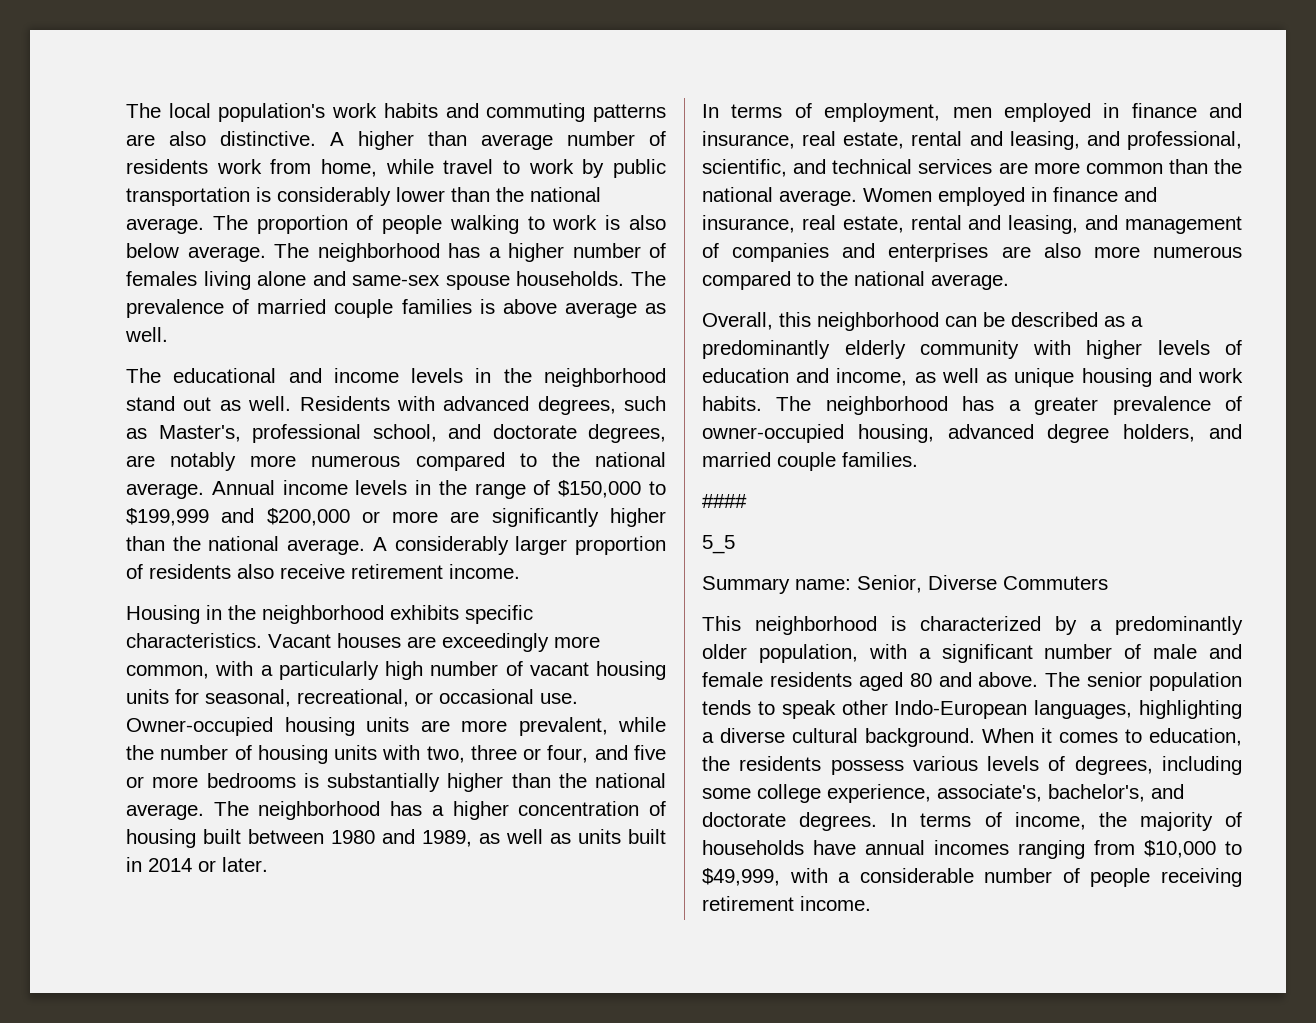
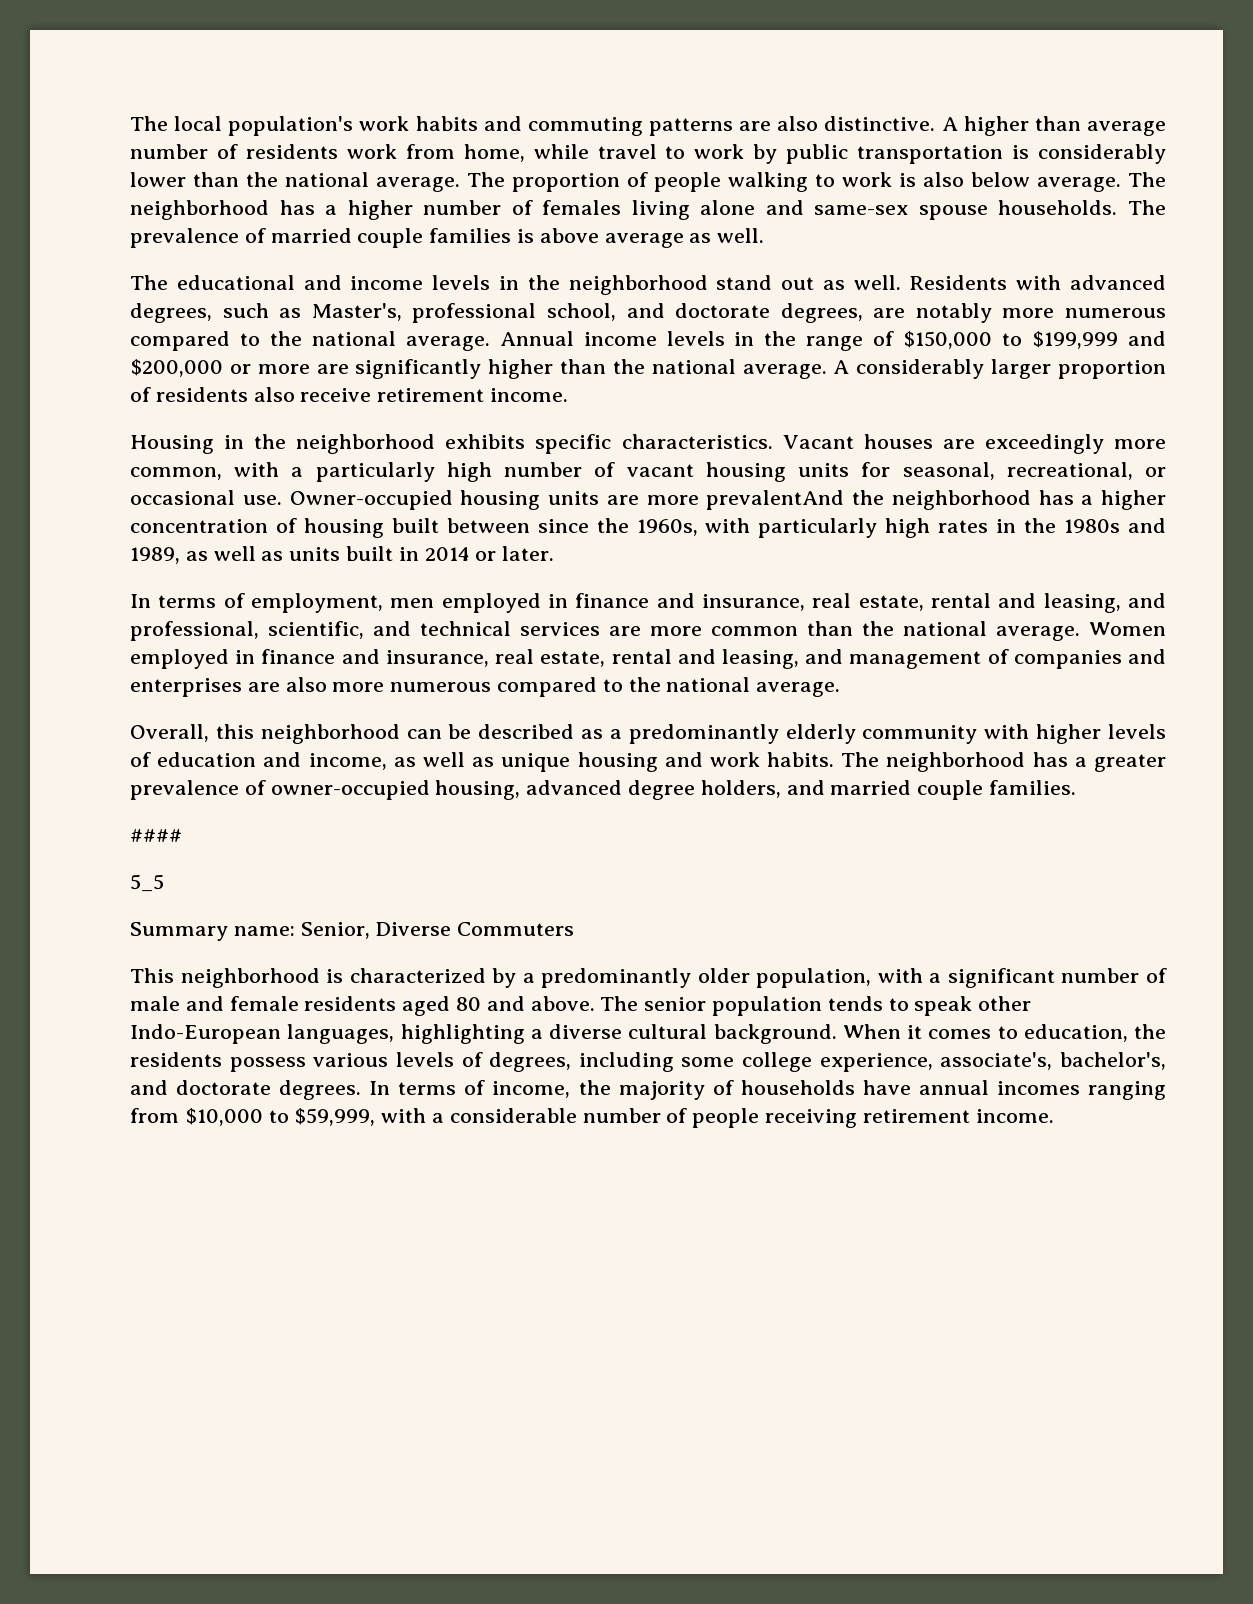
- Owner-occupied housing units are more prevalent, while the number of housing units with two, three or four, and five or more bedrooms is substantially higher than the national average. The neighborhood has a higher concentration of housing built between 1980 and 1989, as well as units built in 2014 or later.
+ Owner-occupied housing units are more prevalentAnd the neighborhood has a higher concentration of housing built between since the 1960s, with particularly high rates in the 1980s and 1989, as well as units built in 2014 or later.
- In terms of income, the majority of households have annual incomes ranging from $10,000 to $49,999, with a considerable number of people receiving retirement income.
+ In terms of income, the majority of households have annual incomes ranging from $10,000 to $59,999, with a considerable number of people receiving retirement income.

